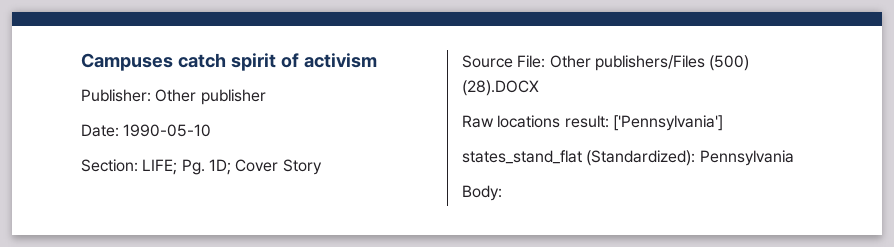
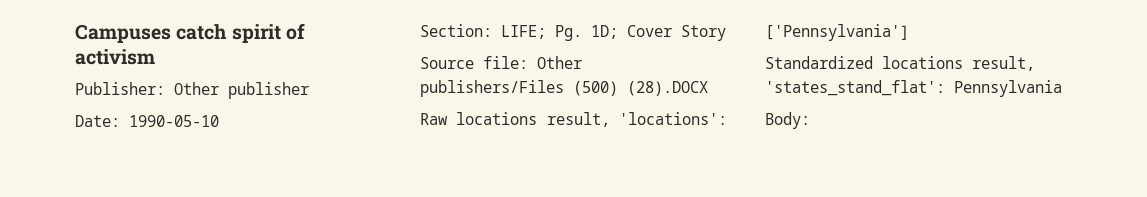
- Source File: Other publishers/Files (500) (28).DOCX
+ Source file: Other publishers/Files (500) (28).DOCX
- Raw locations result: ['Pennsylvania']
+ Raw locations result, 'locations': ['Pennsylvania']
- states_stand_flat (Standardized): Pennsylvania
+ Standardized locations result, 'states_stand_flat': Pennsylvania

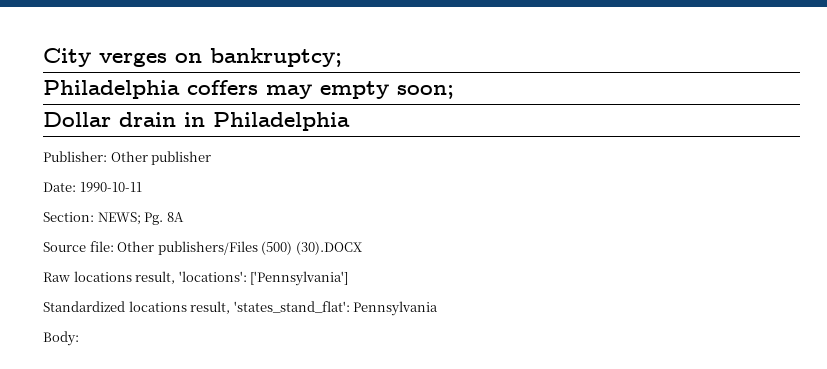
- Campuses catch spirit of activism
+ City verges on bankruptcy;
+ Philadelphia coffers may empty soon;
+ Dollar drain in Philadelphia
- Date: 1990-05-10
+ Date: 1990-10-11
- Section: LIFE; Pg. 1D; Cover Story
+ Section: NEWS; Pg. 8A
- Source file: Other publishers/Files (500) (28).DOCX
+ Source file: Other publishers/Files (500) (30).DOCX

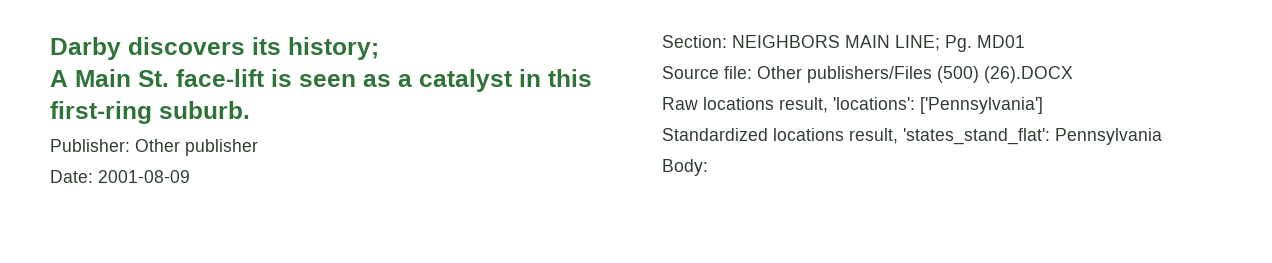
- City verges on bankruptcy;
- Philadelphia coffers may empty soon;
- Dollar drain in Philadelphia
+ Darby discovers its history;
+ A Main St. face-lift is seen as a catalyst in this first-ring suburb.
- Date: 1990-10-11
+ Date: 2001-08-09
- Section: NEWS; Pg. 8A
+ Section: NEIGHBORS MAIN LINE; Pg. MD01
- Source file: Other publishers/Files (500) (30).DOCX
+ Source file: Other publishers/Files (500) (26).DOCX

